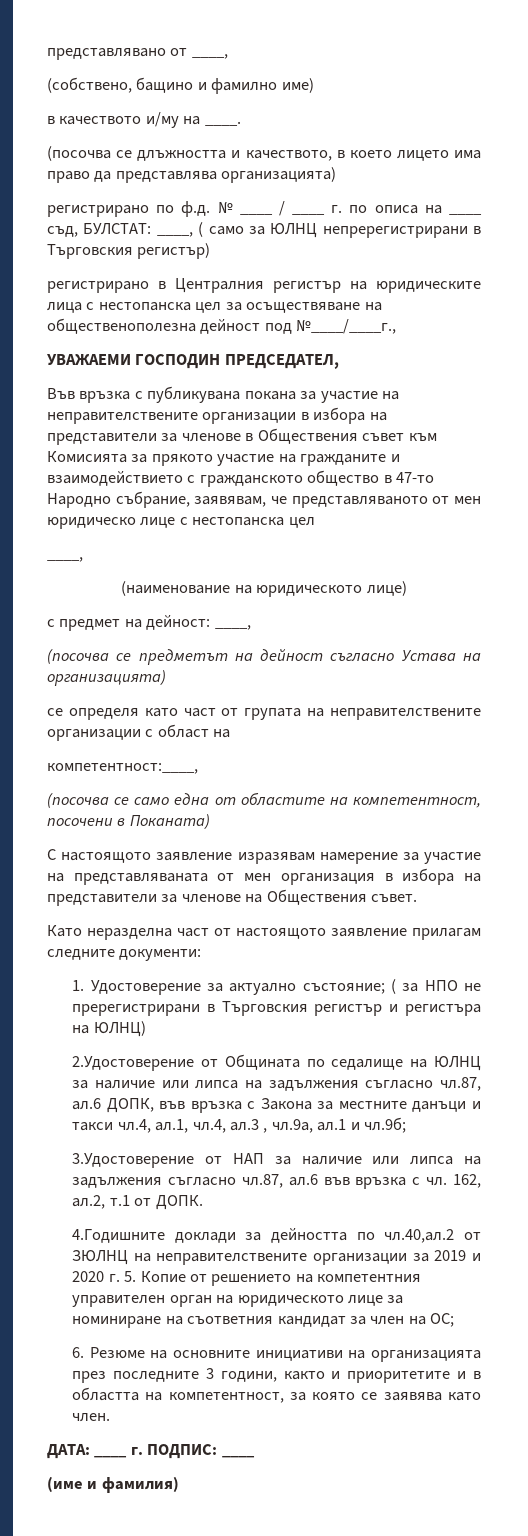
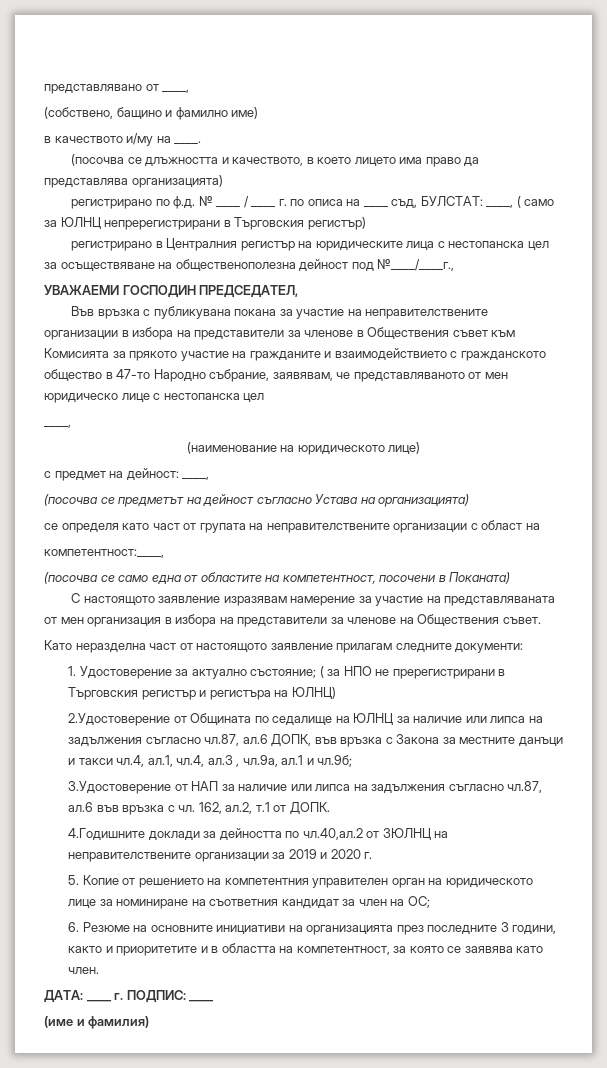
- 4.Годишните доклади за дейността по чл.40,ал.2 от ЗЮЛНЦ на неправителствените организации за 2019 и 2020 г. 5. Копие от решението на компетентния управителен орган на юридическото лице за номиниране на съответния кандидат за член на ОС;
+ 4.Годишните доклади за дейността по чл.40,ал.2 от ЗЮЛНЦ на неправителствените организации за 2019 и 2020 г.
+ 5. Копие от решението на компетентния управителен орган на юридическото лице за номиниране на съответния кандидат за член на ОС;

